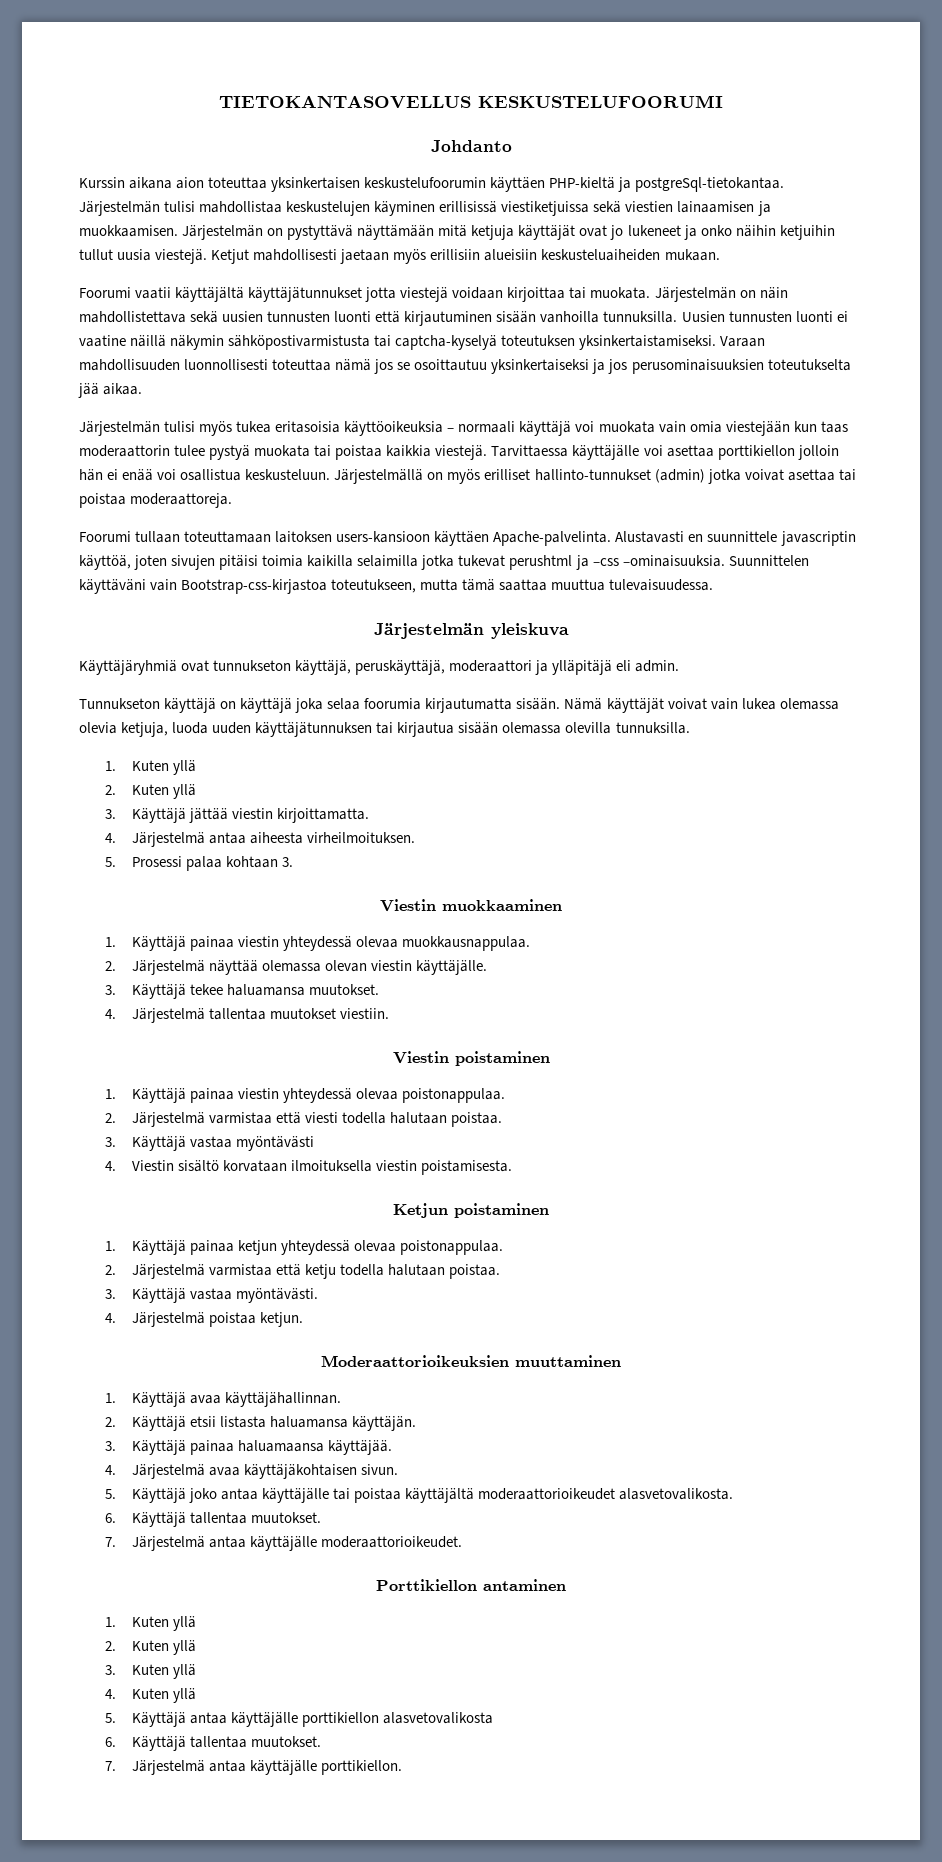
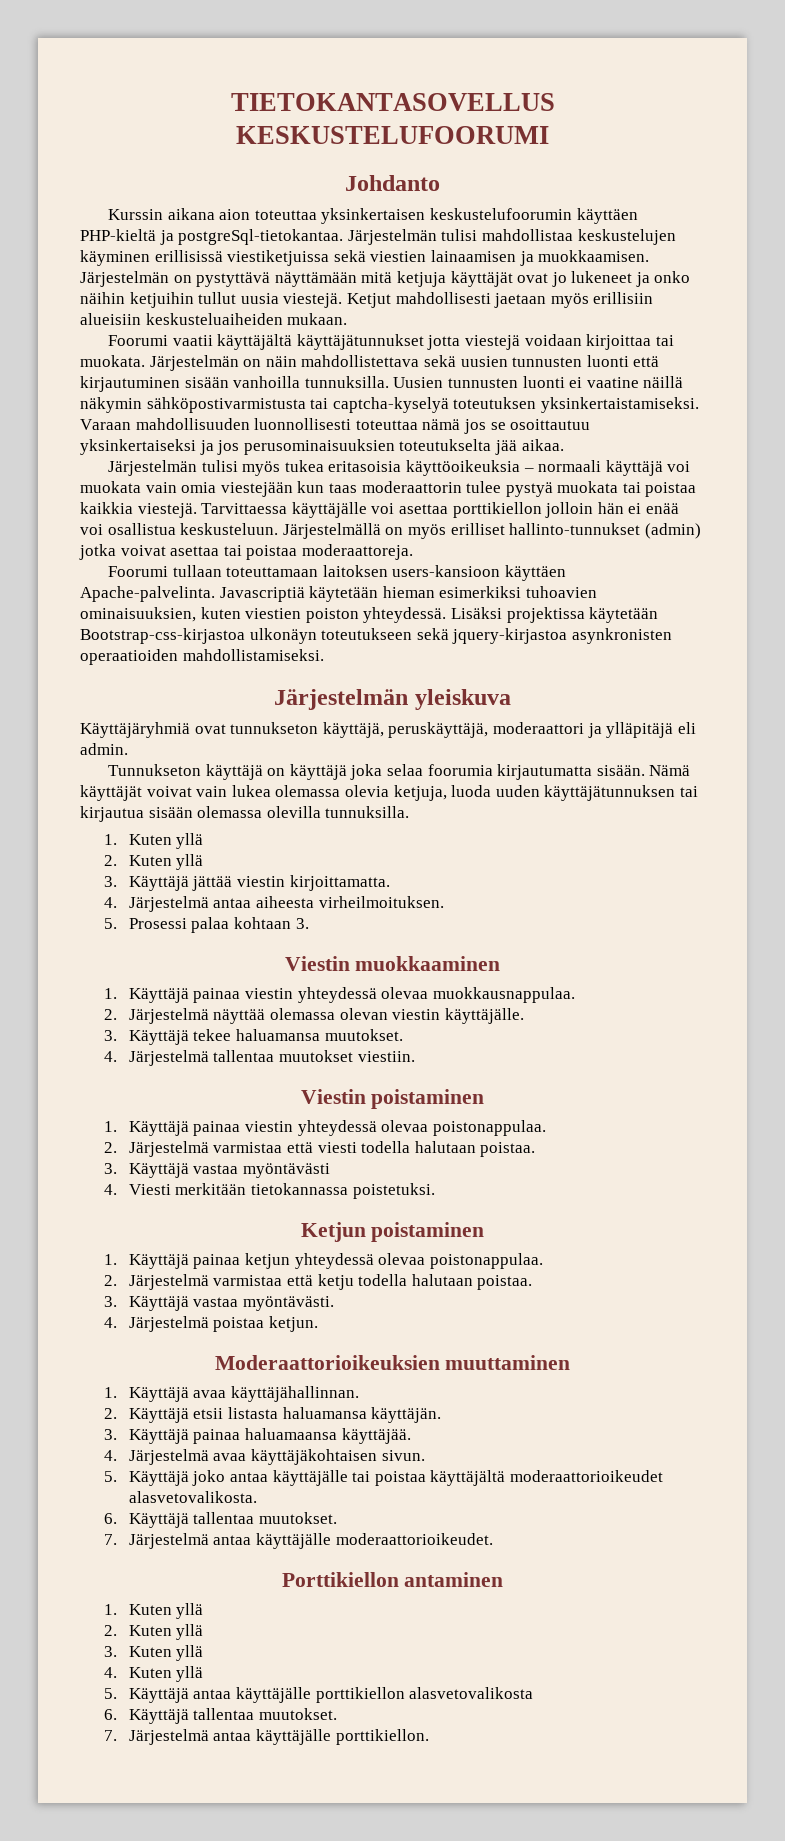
- Alustavasti en suunnittele javascriptin käyttöä, joten sivujen pitäisi toimia kaikilla selaimilla jotka tukevat perushtml ja –css –ominaisuuksia. Suunnittelen käyttäväni vain Bootstrap-css-kirjastoa toteutukseen, mutta tämä saattaa muuttua tulevaisuudessa.
+ Javascriptiä käytetään hieman esimerkiksi tuhoavien ominaisuuksien, kuten viestien poiston yhteydessä. Lisäksi projektissa käytetään Bootstrap-css-kirjastoa ulkonäyn toteutukseen sekä jquery-kirjastoa asynkronisten operaatioiden mahdollistamiseksi.
- 4. Viestin sisältö korvataan ilmoituksella viestin poistamisesta.
+ 4. Viesti merkitään tietokannassa poistetuksi.

